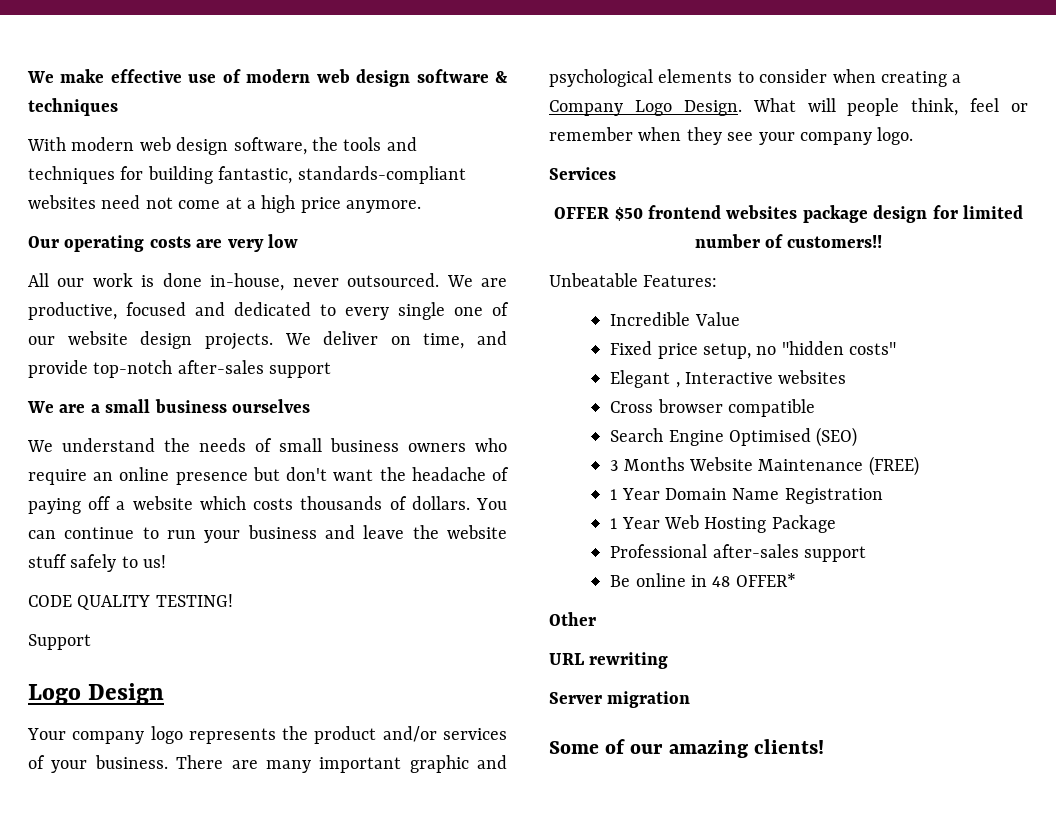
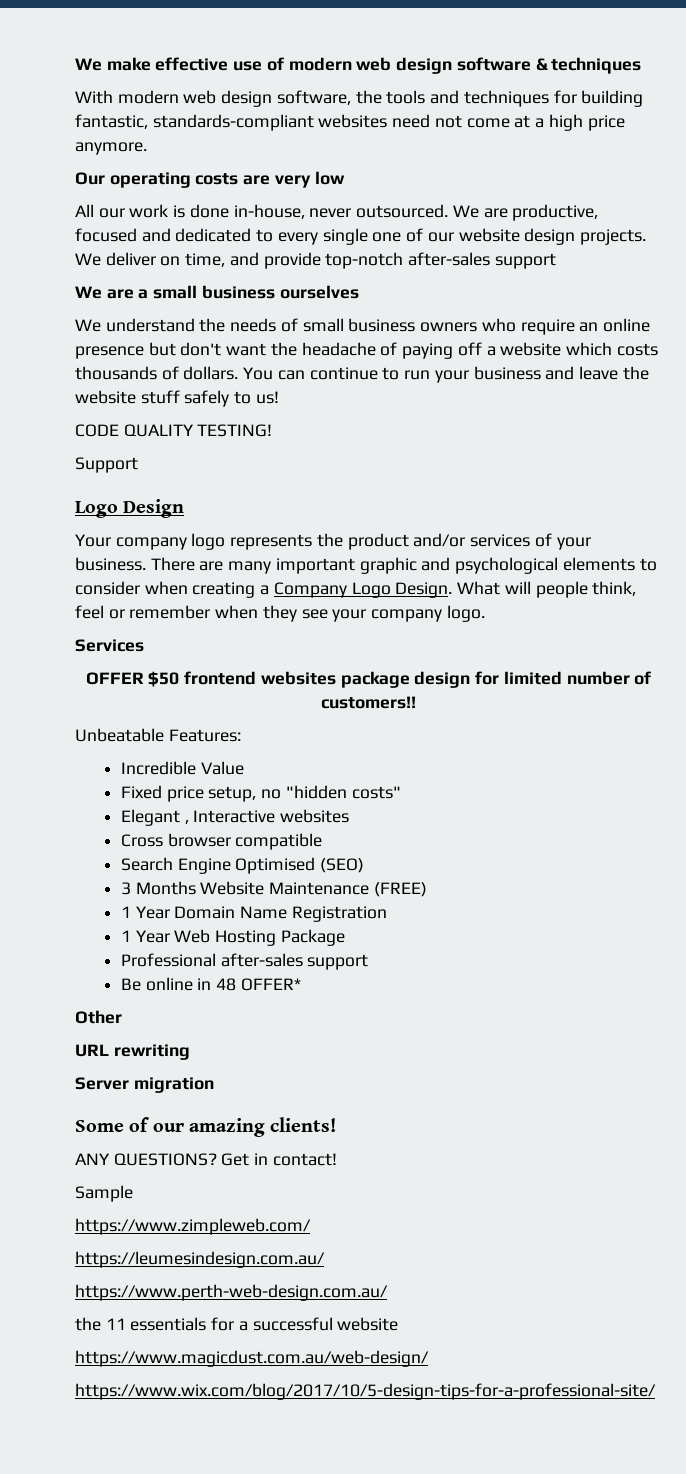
+ ANY QUESTIONS? Get in contact!
+ Sample
+ https://www.zimpleweb.com/
+ https://leumesindesign.com.au/
+ https://www.perth-web-design.com.au/
+ the 11 essentials for a successful website
+ https://www.magicdust.com.au/web-design/
+ https://www.wix.com/blog/2017/10/5-design-tips-for-a-professional-site/

